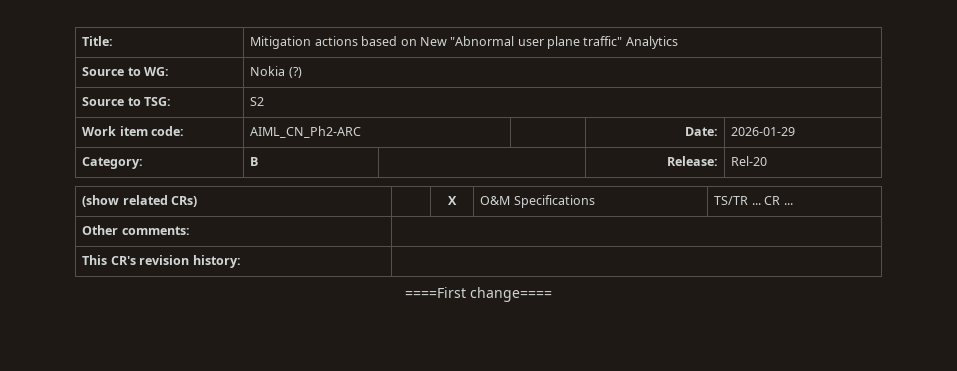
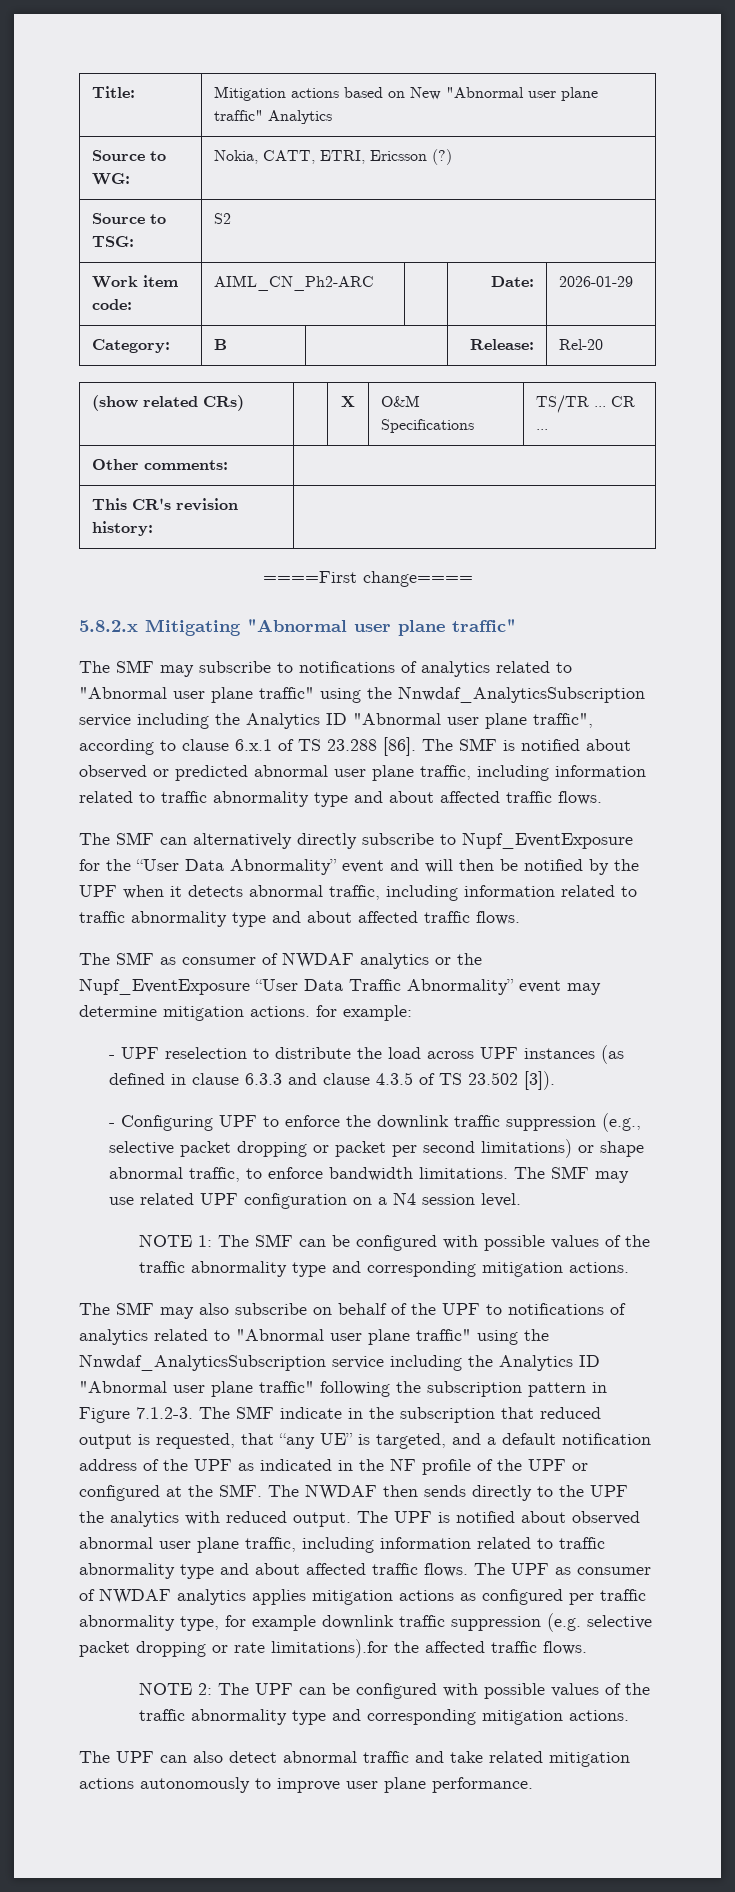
- Source to WG: | Nokia (?)
+ Source to WG: | Nokia, CATT, ETRI, Ericsson (?)
+ 5.8.2.x Mitigating "Abnormal user plane traffic"
+ The SMF may subscribe to notifications of analytics related to "Abnormal user plane traffic" using the Nnwdaf_AnalyticsSubscription service including the Analytics ID "Abnormal user plane traffic", according to clause 6.x.1 of TS 23.288 [86]. The SMF is notified about observed or predicted abnormal user plane traffic, including information related to traffic abnormality type and about affected traffic flows.
+ The SMF can alternatively directly subscribe to Nupf_EventExposure for the “User Data Abnormality” event and will then be notified by the UPF when it detects abnormal traffic, including information related to traffic abnormality type and about affected traffic flows.
+ The SMF as consumer of NWDAF analytics or the Nupf_EventExposure “User Data Traffic Abnormality” event may determine mitigation actions. for example:
+ - UPF reselection to distribute the load across UPF instances (as defined in clause 6.3.3 and clause 4.3.5 of TS 23.502 [3]).
+ - Configuring UPF to enforce the downlink traffic suppression (e.g., selective packet dropping or packet per second limitations) or shape abnormal traffic, to enforce bandwidth limitations. The SMF may use related UPF configuration on a N4 session level.
+ NOTE 1: The SMF can be configured with possible values of the traffic abnormality type and corresponding mitigation actions.
+ The SMF may also subscribe on behalf of the UPF to notifications of analytics related to "Abnormal user plane traffic" using the Nnwdaf_AnalyticsSubscription service including the Analytics ID "Abnormal user plane traffic" following the subscription pattern in Figure 7.1.2-3. The SMF indicate in the subscription that reduced output is requested, that “any UE” is targeted, and a default notification address of the UPF as indicated in the NF profile of the UPF or configured at the SMF. The NWDAF then sends directly to the UPF the analytics with reduced output. The UPF is notified about observed abnormal user plane traffic, including information related to traffic abnormality type and about affected traffic flows. The UPF as consumer of NWDAF analytics applies mitigation actions as configured per traffic abnormality type, for example downlink traffic suppression (e.g. selective packet dropping or rate limitations).for the affected traffic flows.
+ NOTE 2: The UPF can be configured with possible values of the traffic abnormality type and corresponding mitigation actions.
+ The UPF can also detect abnormal traffic and take related mitigation actions autonomously to improve user plane performance.

